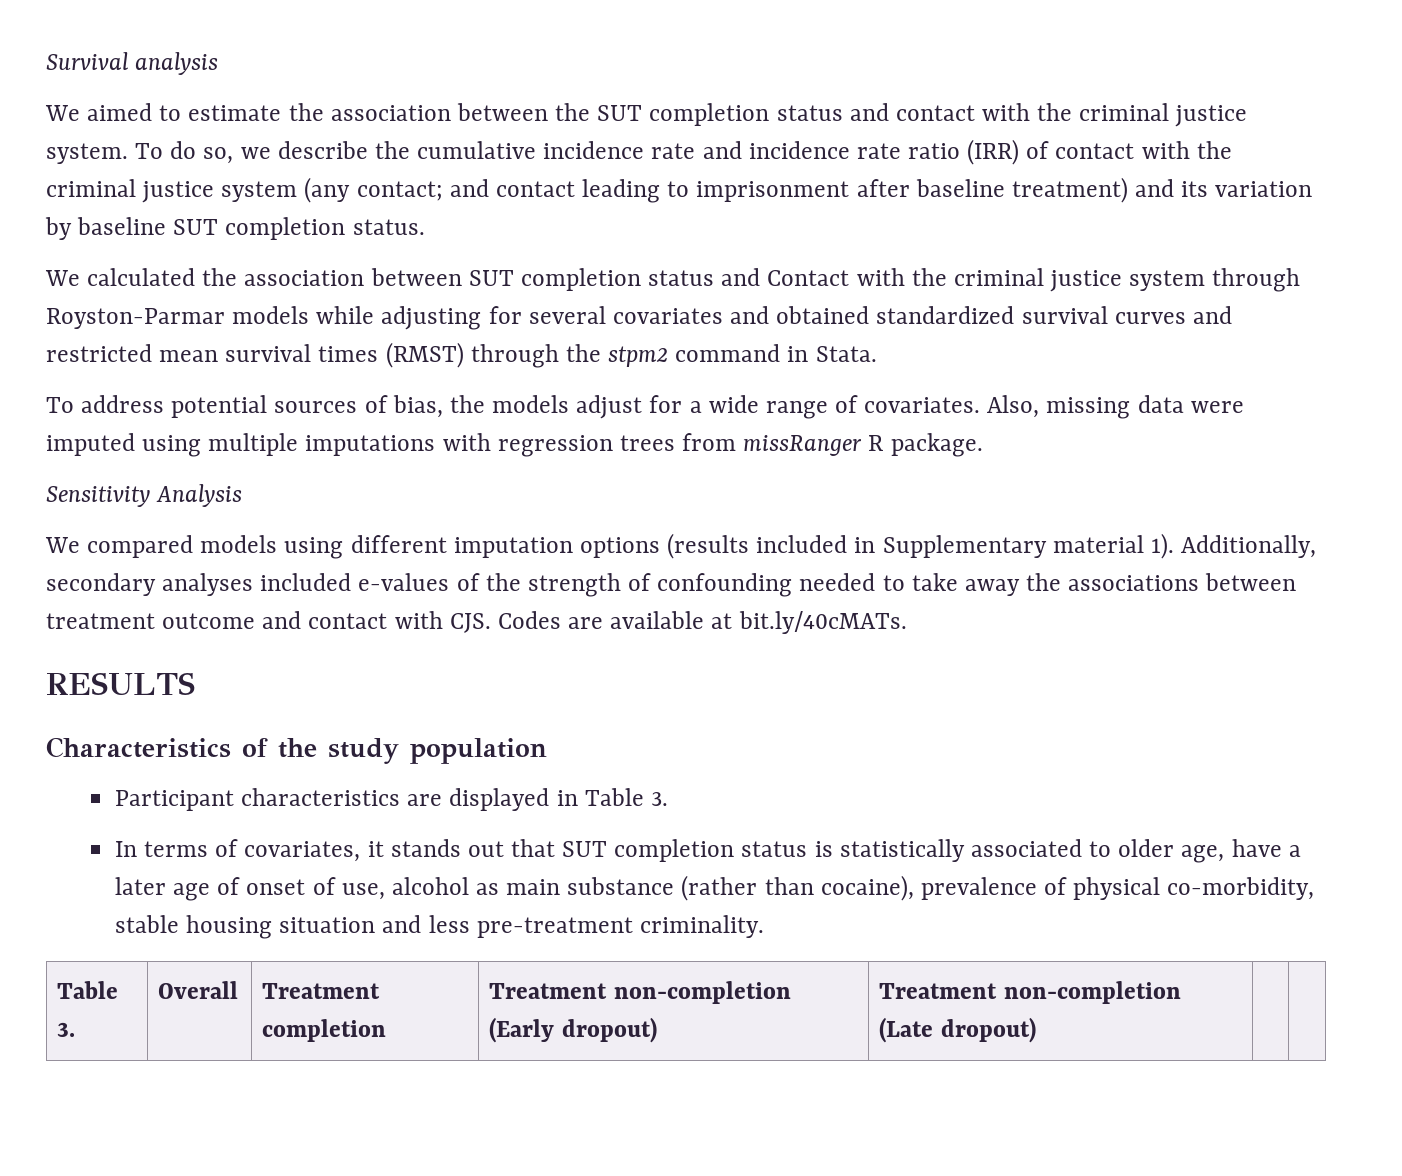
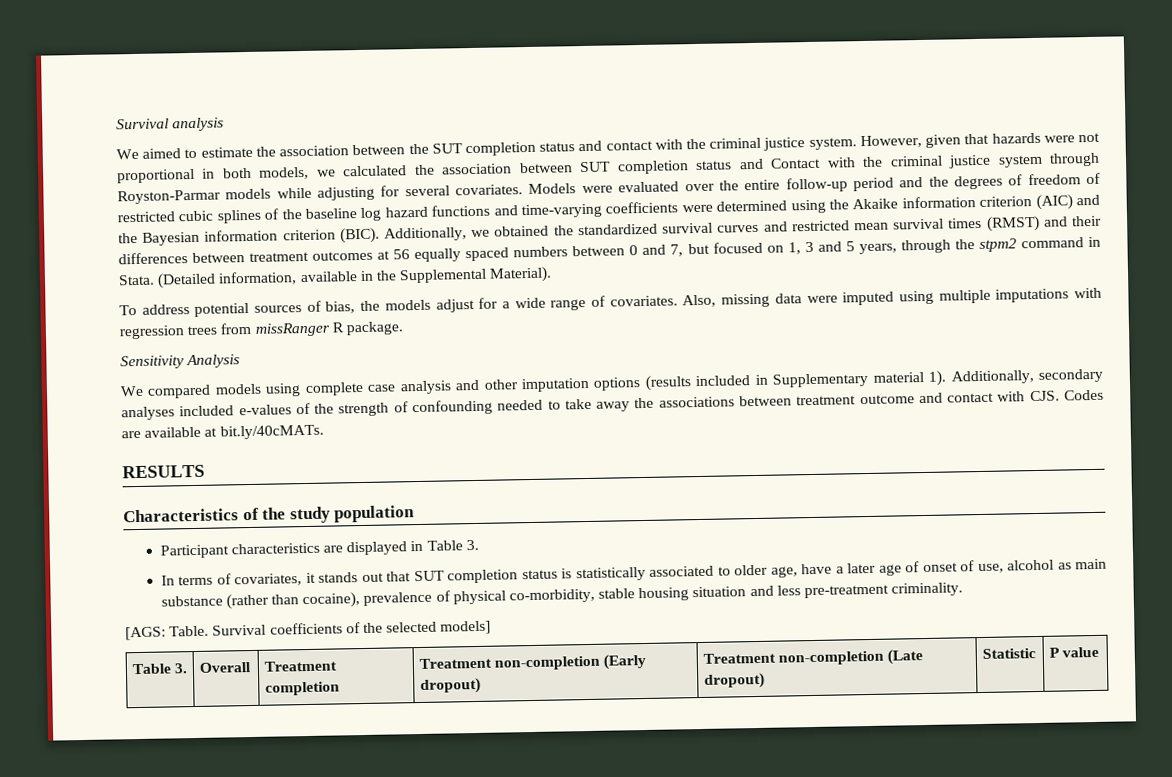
- To do so, we describe the cumulative incidence rate and incidence rate ratio (IRR) of contact with the criminal justice system (any contact; and contact leading to imprisonment after baseline treatment) and its variation by baseline SUT completion status.
- We calculated the association between SUT completion status and Contact with the criminal justice system through Royston-Parmar models while adjusting for several covariates and obtained standardized survival curves and restricted mean survival times (RMST) through the stpm2 command in Stata.
+ However, given that hazards were not proportional in both models, we calculated the association between SUT completion status and Contact with the criminal justice system through Royston-Parmar models while adjusting for several covariates. Models were evaluated over the entire follow-up period and the degrees of freedom of restricted cubic splines of the baseline log hazard functions and time-varying coefficients were determined using the Akaike information criterion (AIC) and the Bayesian information criterion (BIC). Additionally, we obtained the standardized survival curves and restricted mean survival times (RMST) and their differences between treatment outcomes at 56 equally spaced numbers between 0 and 7, but focused on 1, 3 and 5 years, through the stpm2 command in Stata. (Detailed information, available in the Supplemental Material).
- We compared models using different imputation options (results included in Supplementary material 1).
+ We compared models using complete case analysis and other imputation options (results included in Supplementary material 1).
+ [AGS: Table. Survival coefficients of the selected models]
- Table 3. | Overall | Treatment completion | Treatment non-completion (Early dropout) | Treatment non-completion (Late dropout) | |
+ Table 3. | Overall | Treatment completion | Treatment non-completion (Early dropout) | Treatment non-completion (Late dropout) | Statistic | P value

